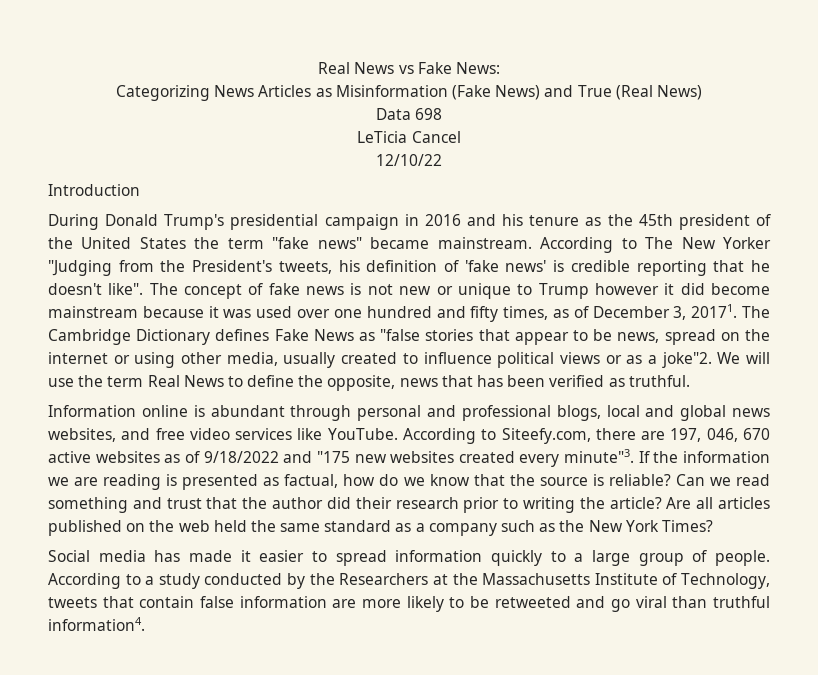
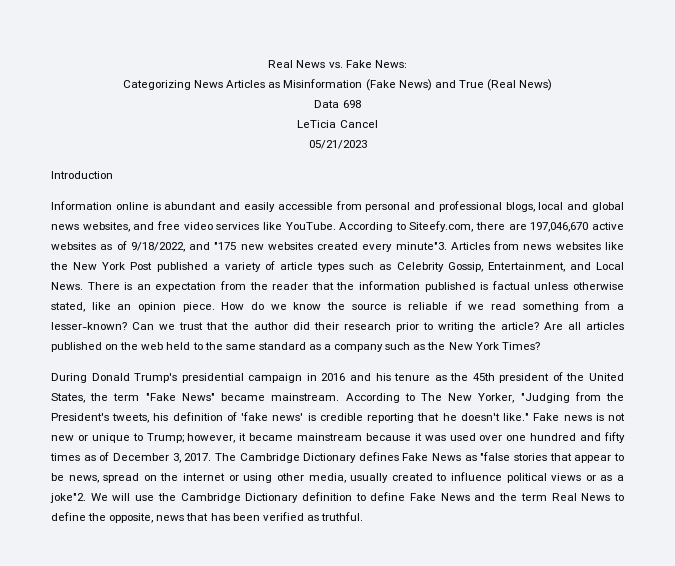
- Real News vs Fake News:
+ Real News vs. Fake News:
- 12/10/22
+ 05/21/2023
+ Information online is abundant and easily accessible from personal and professional blogs, local and global news websites, and free video services like YouTube. According to Siteefy.com, there are 197,046,670 active websites as of 9/18/2022, and "175 new websites created every minute"3. Articles from news websites like the New York Post published a variety of article types such as Celebrity Gossip, Entertainment, and Local News. There is an expectation from the reader that the information published is factual unless otherwise stated, like an opinion piece. How do we know the source is reliable if we read something from a lesser-known? Can we trust that the author did their research prior to writing the article? Are all articles published on the web held to the same standard as a company such as the New York Times?
- During Donald Trump's presidential campaign in 2016 and his tenure as the 45th president of the United States the term "fake news" became mainstream.
+ During Donald Trump's presidential campaign in 2016 and his tenure as the 45th president of the United States, the term "Fake News" became mainstream.
- According to The New Yorker "Judging from the President's tweets, his definition of 'fake news' is credible reporting that he doesn't like". The concept of fake news is not new or unique to Trump however it did become mainstream because it was used over one hundred and fifty times, as of December 3, 20171.
+ According to The New Yorker, "Judging from the President's tweets, his definition of 'fake news' is credible reporting that he doesn't like." Fake news is not new or unique to Trump; however, it became mainstream because it was used over one hundred and fifty times as of December 3, 2017.
- We will use the term Real News to define the opposite, news that has been verified as truthful.
+ We will use the Cambridge Dictionary definition to define Fake News and the term Real News to define the opposite, news that has been verified as truthful.
- Information online is abundant through personal and professional blogs, local and global news websites, and free video services like YouTube. According to Siteefy.com, there are 197, 046, 670 active websites as of 9/18/2022 and "175 new websites created every minute"3. If the information we are reading is presented as factual, how do we know that the source is reliable? Can we read something and trust that the author did their research prior to writing the article? Are all articles published on the web held the same standard as a company such as the New York Times?
- Social media has made it easier to spread information quickly to a large group of people. According to a study conducted by the Researchers at the Massachusetts Institute of Technology, tweets that contain false information are more likely to be retweeted and go viral than truthful information4.

